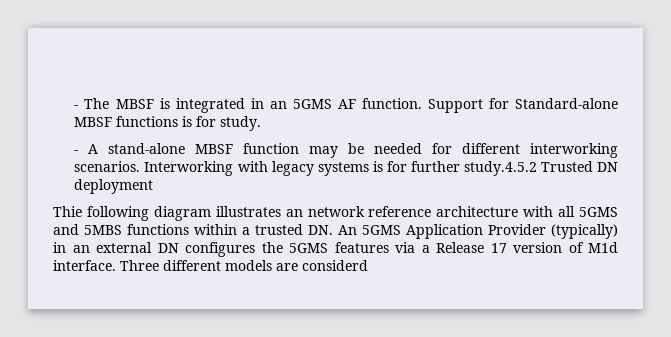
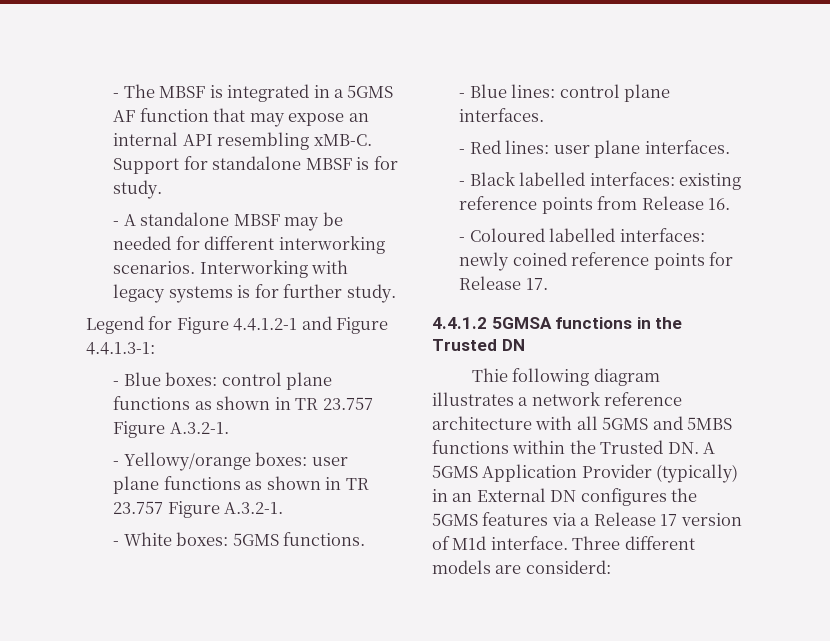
- - The MBSF is integrated in an 5GMS AF function. Support for Standard-alone MBSF functions is for study.
+ - The MBSF is integrated in a 5GMS AF function that may expose an internal API resembling xMB-C. Support for standalone MBSF is for study.
- - A stand-alone MBSF function may be needed for different interworking scenarios.
+ - A standalone MBSF may be needed for different interworking scenarios.
- Interworking with legacy systems is for further study.4.5.2 Trusted DN deployment
+ Interworking with legacy systems is for further study.
+ Legend for Figure 4.4.1.2-1 and Figure 4.4.1.3-1:
+ - Blue boxes: control plane functions as shown in TR 23.757 Figure A.3.2-1.
+ - Yellowy/orange boxes: user plane functions as shown in TR 23.757 Figure A.3.2-1.
+ - White boxes: 5GMS functions.
+ - Blue lines: control plane interfaces.
+ - Red lines: user plane interfaces.
+ - Black labelled interfaces: existing reference points from Release 16.
+ - Coloured labelled interfaces: newly coined reference points for Release 17.
+ 4.4.1.2 5GMSA functions in the Trusted DN
- Thie following diagram illustrates an network reference architecture with all 5GMS and 5MBS functions within a trusted DN. An 5GMS Application Provider (typically) in an external DN configures the 5GMS features via a Release 17 version of M1d interface.
+ Thie following diagram illustrates a network reference architecture with all 5GMS and 5MBS functions within the Trusted DN. A 5GMS Application Provider (typically) in an External DN configures the 5GMS features via a Release 17 version of M1d interface.
- Three different models are considerd
+ Three different models are considerd:

